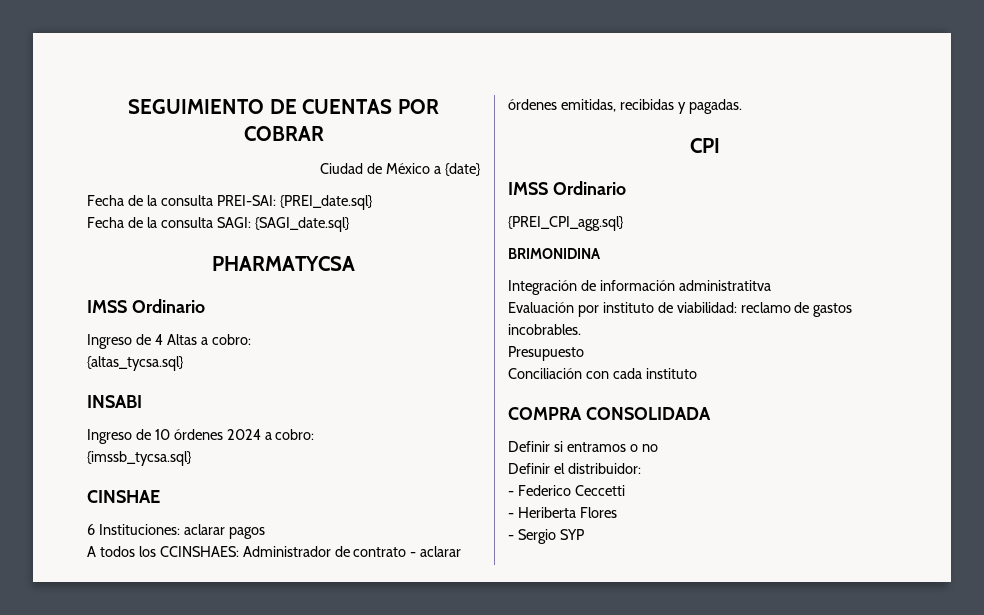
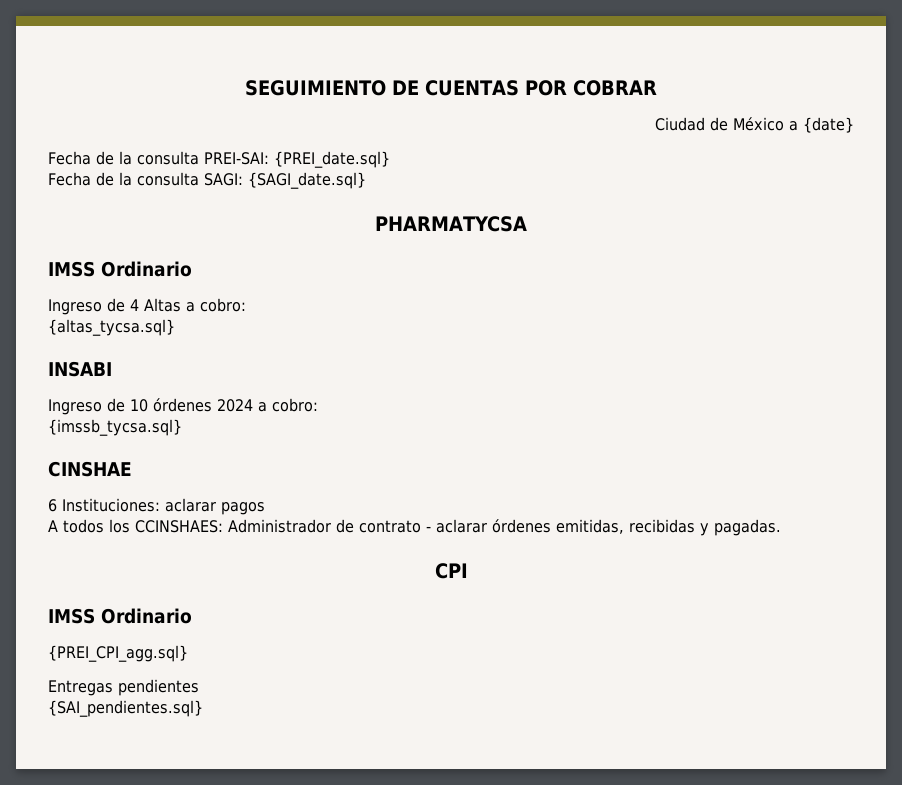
- BRIMONIDINA
- Integración de información administratitva
- Evaluación por instituto de viabilidad: reclamo de gastos incobrables.
- Presupuesto
- Conciliación con cada instituto
- COMPRA CONSOLIDADA
- Definir si entramos o no
- Definir el distribuidor:
- - Federico Ceccetti
- - Heriberta Flores
- - Sergio SYP
+ Entregas pendientes
+ {SAI_pendientes.sql}

